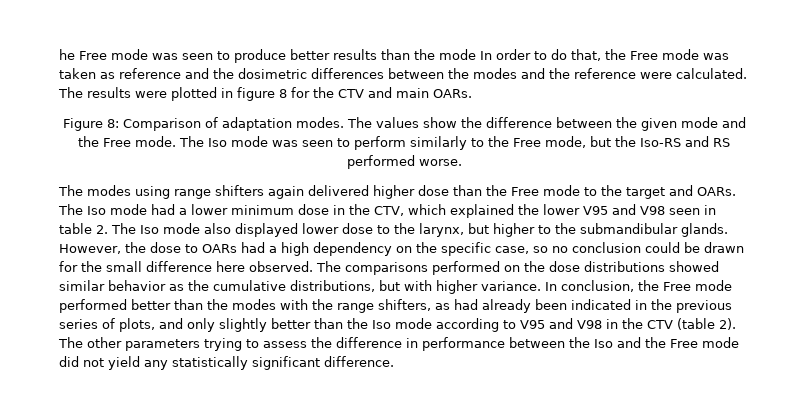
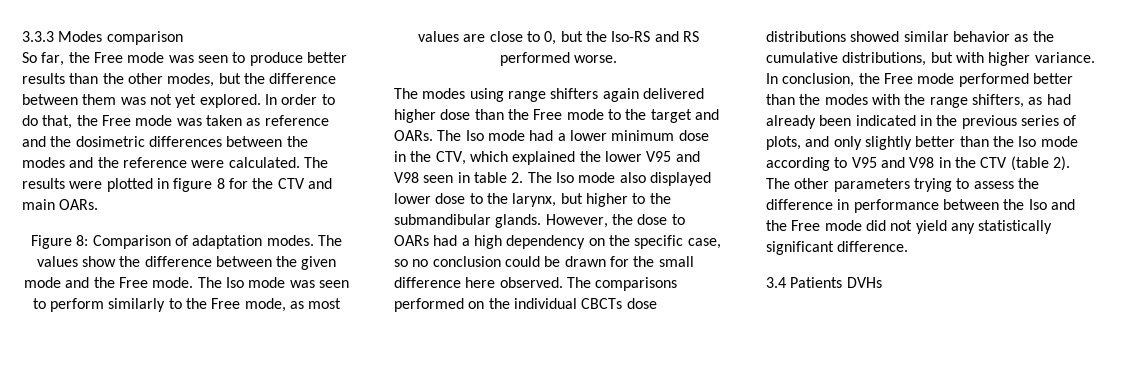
- he Free mode was seen to produce better results than the mode In order to do that, the Free mode was taken as reference and the dosimetric differences between the modes and the reference were calculated.
+ 3.3.3 Modes comparison
+ So far, the Free mode was seen to produce better results than the other modes, but the difference between them was not yet explored. In order to do that, the Free mode was taken as reference and the dosimetric differences between the modes and the reference were calculated.
- The Iso mode was seen to perform similarly to the Free mode, but the Iso-RS and RS performed worse.
+ The Iso mode was seen to perform similarly to the Free mode, as most values are close to 0, but the Iso-RS and RS performed worse.
- The comparisons performed on the dose distributions showed similar behavior as the cumulative distributions, but with higher variance.
+ The comparisons performed on the individual CBCTs dose distributions showed similar behavior as the cumulative distributions, but with higher variance.
+ 3.4 Patients DVHs

